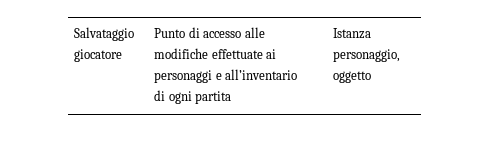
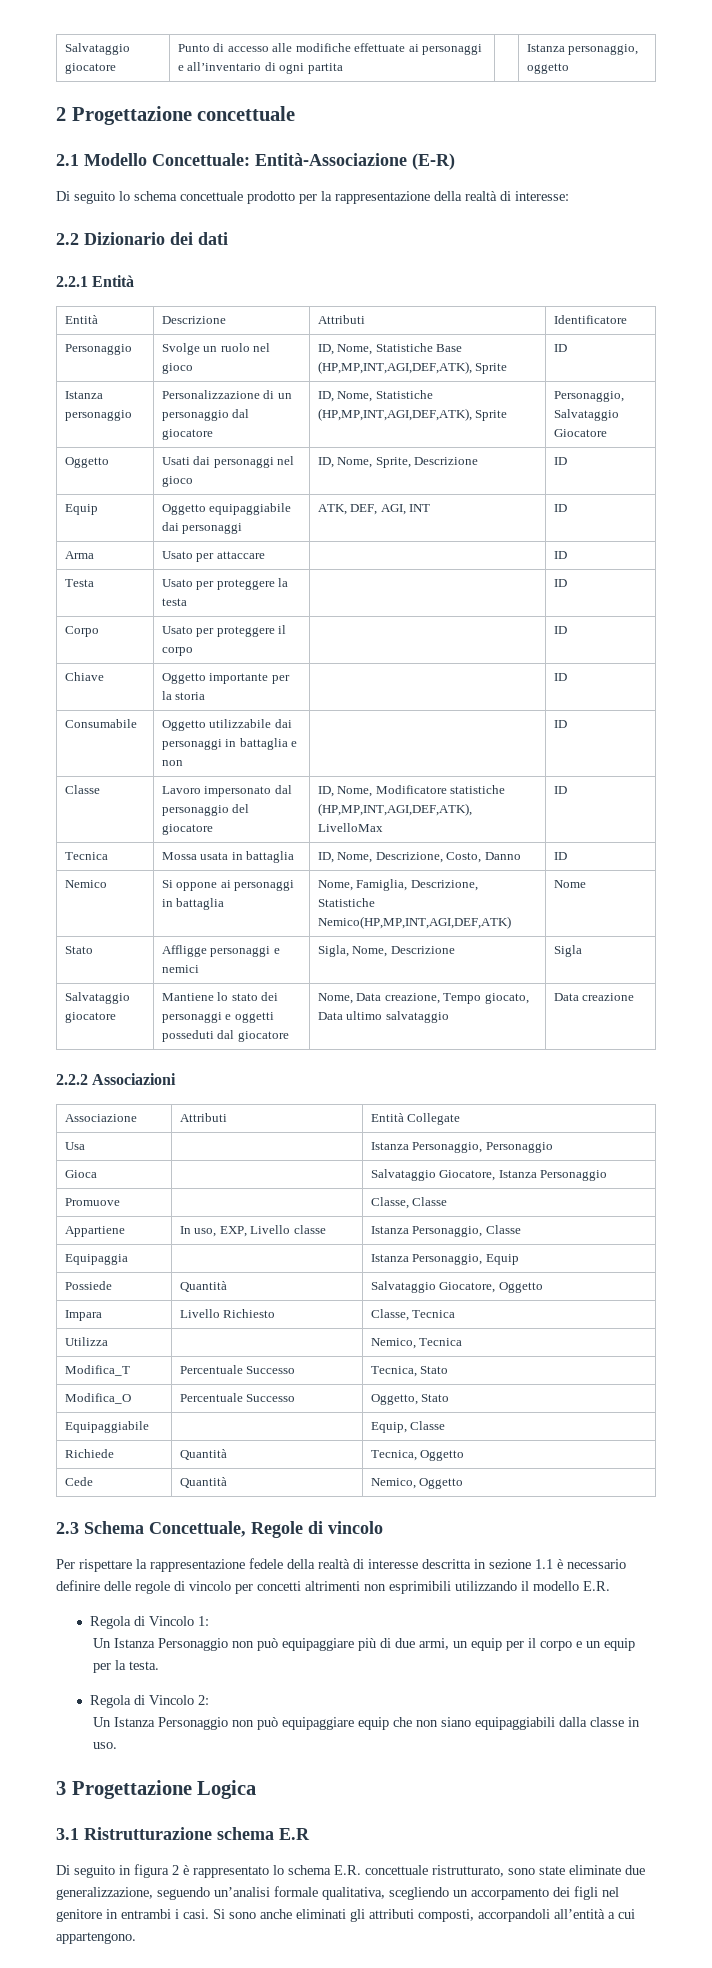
+ 2 Progettazione concettuale
+ 2.1 Modello Concettuale: Entità-Associazione (E-R)
+ Di seguito lo schema concettuale prodotto per la rappresentazione della realtà di interesse:
+ 2.2 Dizionario dei dati
+ 2.2.1 Entità
+ Entità | Descrizione | Attributi | Identificatore
+ Personaggio | Svolge un ruolo nel gioco | ID, Nome, Statistiche Base (HP,MP,INT,AGI,DEF,ATK), Sprite | ID
+ Istanza personaggio | Personalizzazione di un personaggio dal giocatore | ID, Nome, Statistiche (HP,MP,INT,AGI,DEF,ATK), Sprite | Personaggio, Salvataggio Giocatore
+ Oggetto | Usati dai personaggi nel gioco | ID, Nome, Sprite, Descrizione | ID
+ Equip | Oggetto equipaggiabile dai personaggi | ATK, DEF, AGI, INT | ID
+ Arma | Usato per attaccare | | ID
+ Testa | Usato per proteggere la testa | | ID
+ Corpo | Usato per proteggere il corpo | | ID
+ Chiave | Oggetto importante per la storia | | ID
+ Consumabile | Oggetto utilizzabile dai personaggi in battaglia e non | | ID
+ Classe | Lavoro impersonato dal personaggio del giocatore | ID, Nome, Modificatore statistiche (HP,MP,INT,AGI,DEF,ATK), LivelloMax | ID
+ Tecnica | Mossa usata in battaglia | ID, Nome, Descrizione, Costo, Danno | ID
+ Nemico | Si oppone ai personaggi in battaglia | Nome, Famiglia, Descrizione, Statistiche Nemico(HP,MP,INT,AGI,DEF,ATK) | Nome
+ Stato | Affligge personaggi e nemici | Sigla, Nome, Descrizione | Sigla
+ Salvataggio giocatore | Mantiene lo stato dei personaggi e oggetti posseduti dal giocatore | Nome, Data creazione, Tempo giocato, Data ultimo salvataggio | Data creazione
+ 2.2.2 Associazioni
+ Associazione | Attributi | Entità Collegate
+ Usa | | Istanza Personaggio, Personaggio
+ Gioca | | Salvataggio Giocatore, Istanza Personaggio
+ Promuove | | Classe, Classe
+ Appartiene | In uso, EXP, Livello classe | Istanza Personaggio, Classe
+ Equipaggia | | Istanza Personaggio, Equip
+ Possiede | Quantità | Salvataggio Giocatore, Oggetto
+ Impara | Livello Richiesto | Classe, Tecnica
+ Utilizza | | Nemico, Tecnica
+ Modifica_T | Percentuale Successo | Tecnica, Stato
+ Modifica_O | Percentuale Successo | Oggetto, Stato
+ Equipaggiabile | | Equip, Classe
+ Richiede | Quantità | Tecnica, Oggetto
+ Cede | Quantità | Nemico, Oggetto
+ 2.3 Schema Concettuale, Regole di vincolo
+ Per rispettare la rappresentazione fedele della realtà di interesse descritta in sezione 1.1 è necessario definire delle regole di vincolo per concetti altrimenti non esprimibili utilizzando il modello E.R.
+ Regola di Vincolo 1:
+ Un Istanza Personaggio non può equipaggiare più di due armi, un equip per il corpo e un equip per la testa.
+ Regola di Vincolo 2:
+ Un Istanza Personaggio non può equipaggiare equip che non siano equipaggiabili dalla classe in uso.
+ 3 Progettazione Logica
+ 3.1 Ristrutturazione schema E.R
+ Di seguito in figura 2 è rappresentato lo schema E.R. concettuale ristrutturato, sono state eliminate due generalizzazione, seguendo un’analisi formale qualitativa, scegliendo un accorpamento dei figli nel genitore in entrambi i casi. Si sono anche eliminati gli attributi composti, accorpandoli all’entità a cui appartengono.

